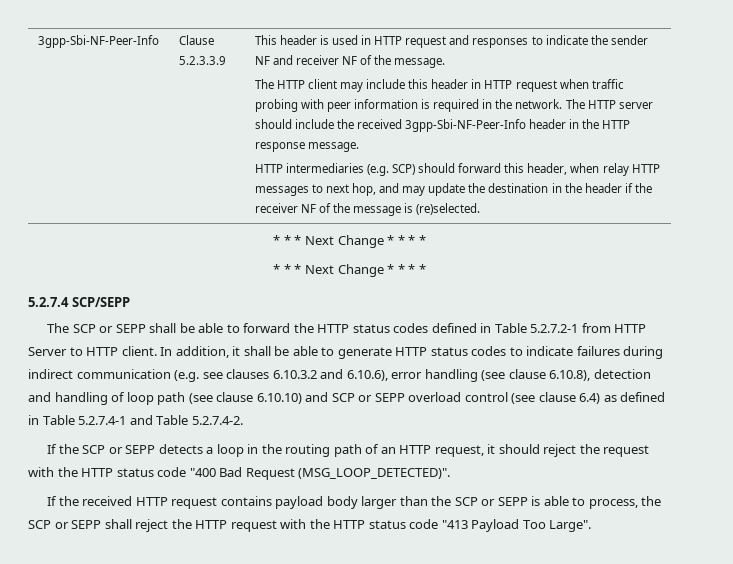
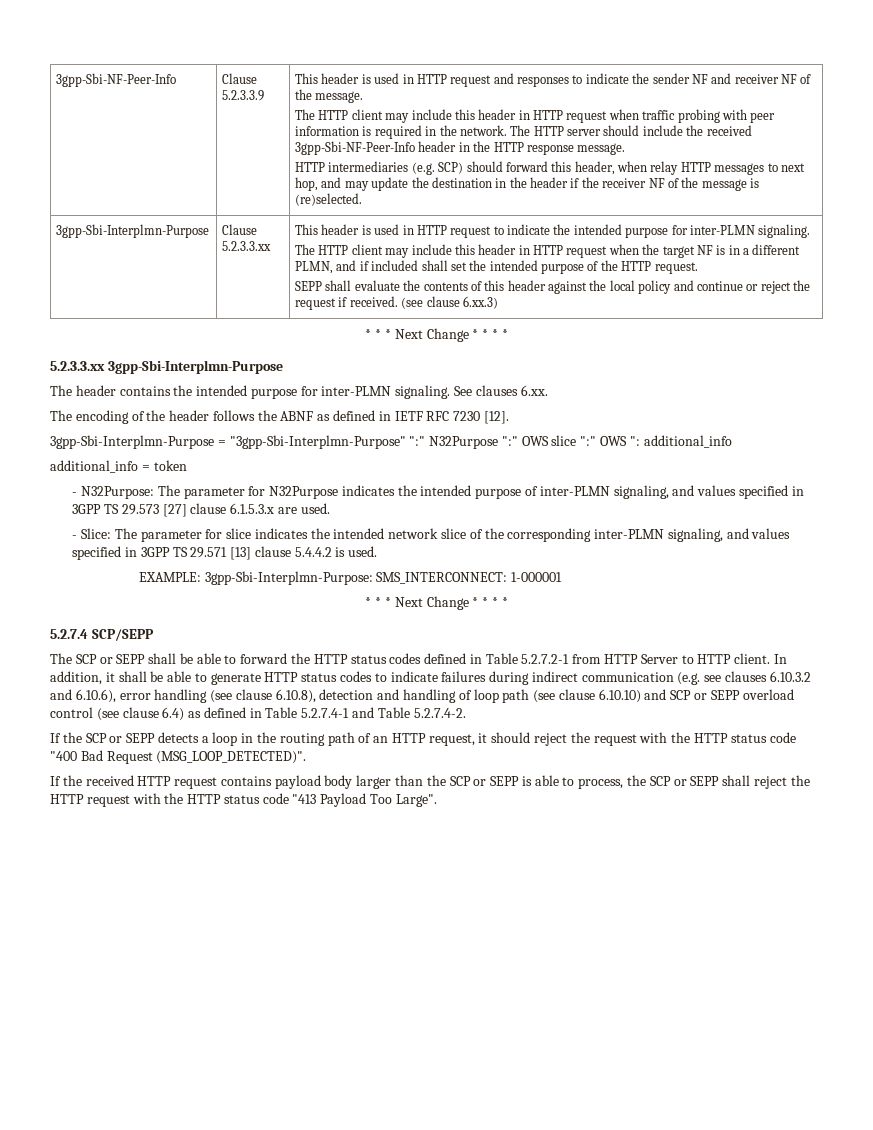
  HTTP intermediaries (e.g. SCP) should forward this header, when relay HTTP messages to next hop, and may update the destination in the header if the receiver NF of the message is (re)selected.
+ 3gpp-Sbi-Interplmn-Purpose | Clause 5.2.3.3.xx | This header is used in HTTP request to indicate the intended purpose for inter-PLMN signaling.
+ The HTTP client may include this header in HTTP request when the target NF is in a different PLMN, and if included shall set the intended purpose of the HTTP request.
+ SEPP shall evaluate the contents of this header against the local policy and continue or reject the request if received. (see clause 6.xx.3)
  * * * Next Change * * * *
+ 5.2.3.3.xx 3gpp-Sbi-Interplmn-Purpose
+ The header contains the intended purpose for inter-PLMN signaling. See clauses 6.xx.
+ The encoding of the header follows the ABNF as defined in IETF RFC 7230 [12].
+ 3gpp-Sbi-Interplmn-Purpose = "3gpp-Sbi-Interplmn-Purpose" ":" N32Purpose ":" OWS slice ":" OWS ": additional_info
+ additional_info = token
+ - N32Purpose: The parameter for N32Purpose indicates the intended purpose of inter-PLMN signaling, and values specified in 3GPP TS 29.573 [27] clause 6.1.5.3.x are used.
+ - Slice: The parameter for slice indicates the intended network slice of the corresponding inter-PLMN signaling, and values specified in 3GPP TS 29.571 [13] clause 5.4.4.2 is used.
+ EXAMPLE: 3gpp-Sbi-Interplmn-Purpose: SMS_INTERCONNECT: 1-000001

